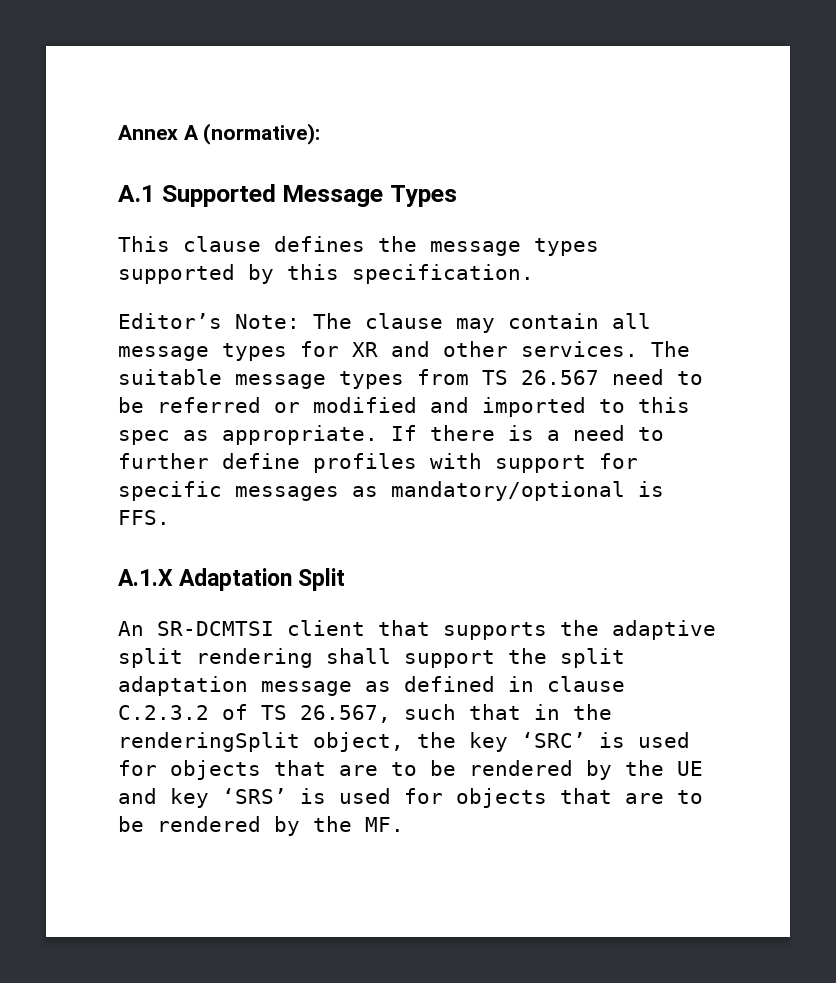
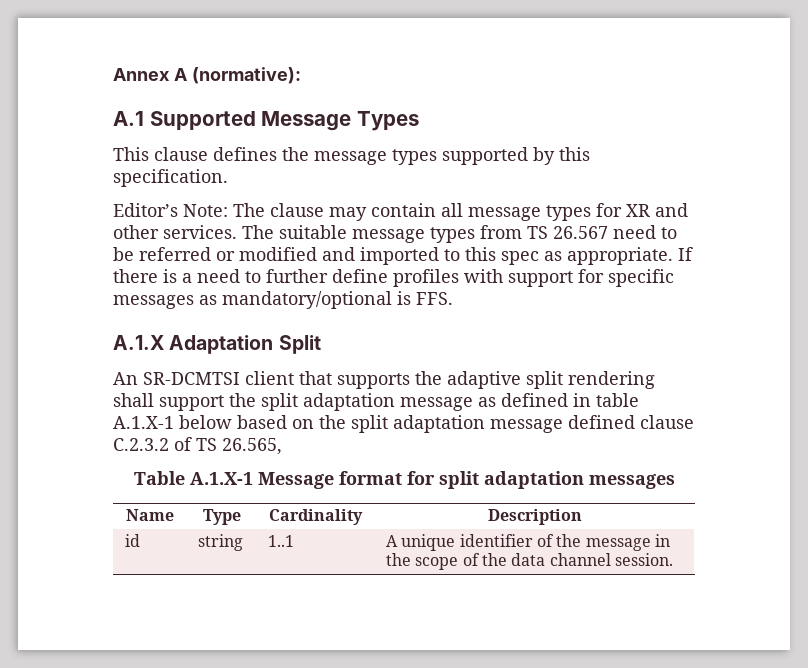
- An SR-DCMTSI client that supports the adaptive split rendering shall support the split adaptation message as defined in clause C.2.3.2 of TS 26.567, such that in the renderingSplit object, the key ‘SRC’ is used for objects that are to be rendered by the UE and key ‘SRS’ is used for objects that are to be rendered by the MF.
+ An SR-DCMTSI client that supports the adaptive split rendering shall support the split adaptation message as defined in table A.1.X-1 below based on the split adaptation message defined clause C.2.3.2 of TS 26.565,
+ Table A.1.X-1 Message format for split adaptation messages
+ Name | Type | Cardinality | Description
+ id | string | 1..1 | A unique identifier of the message in the scope of the data channel session.

